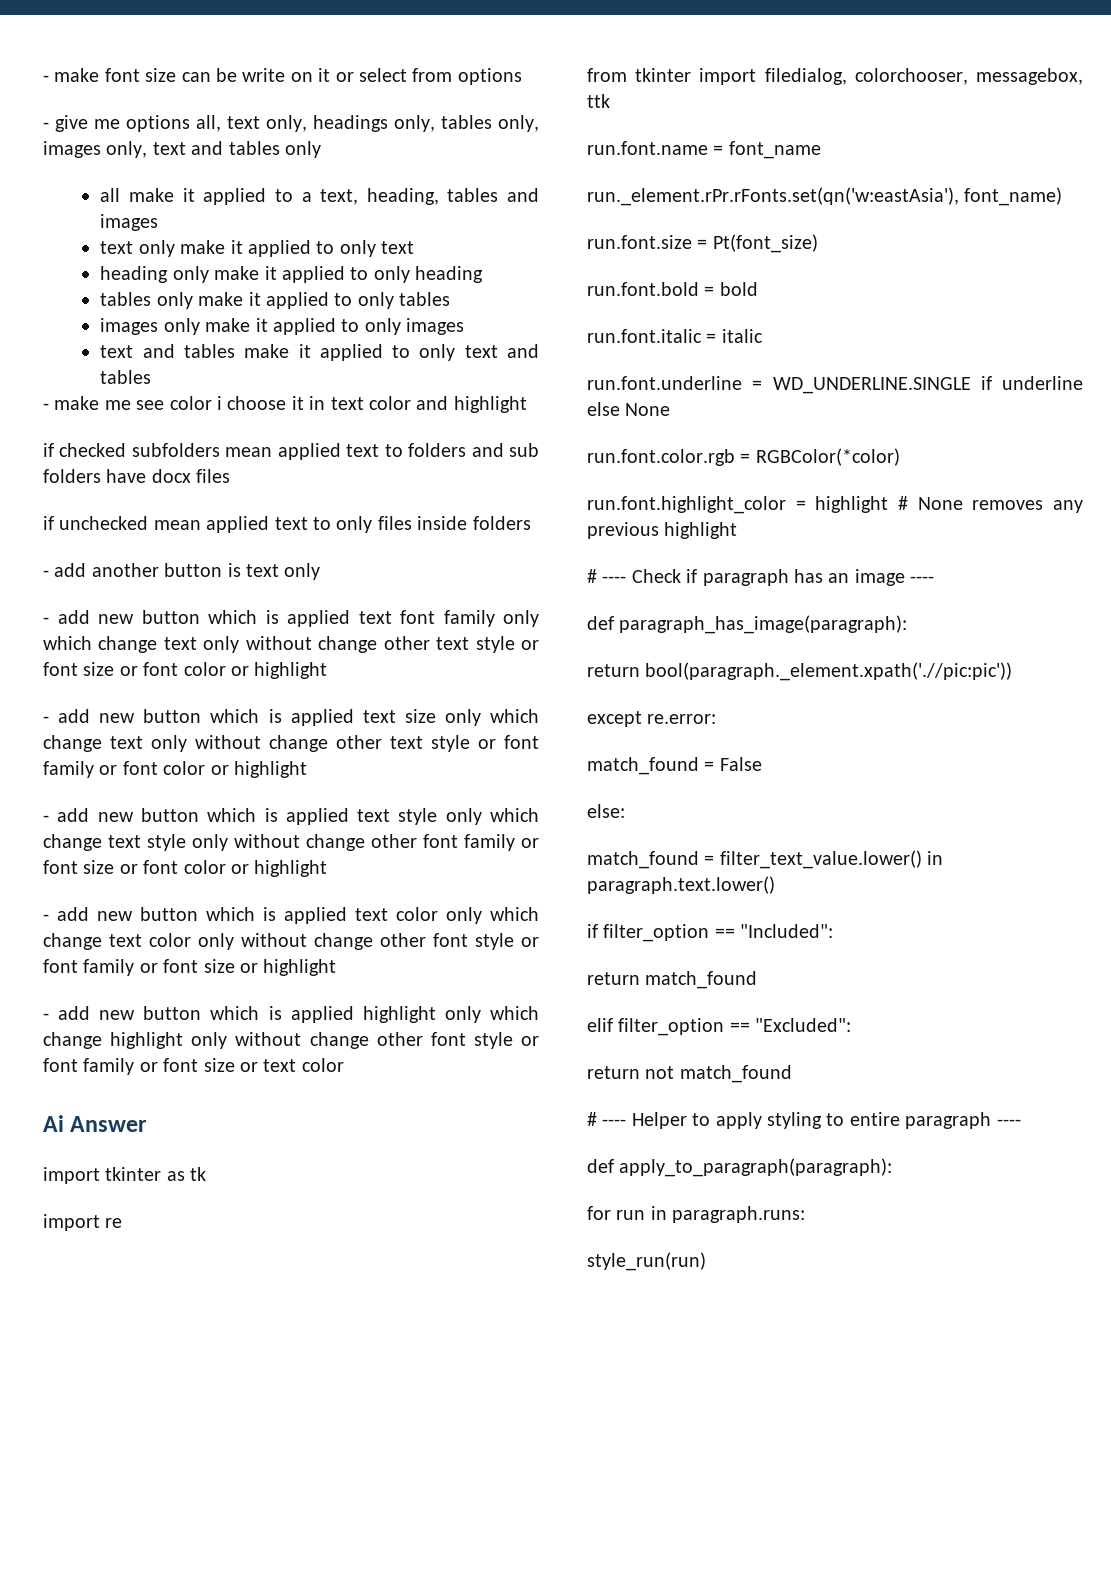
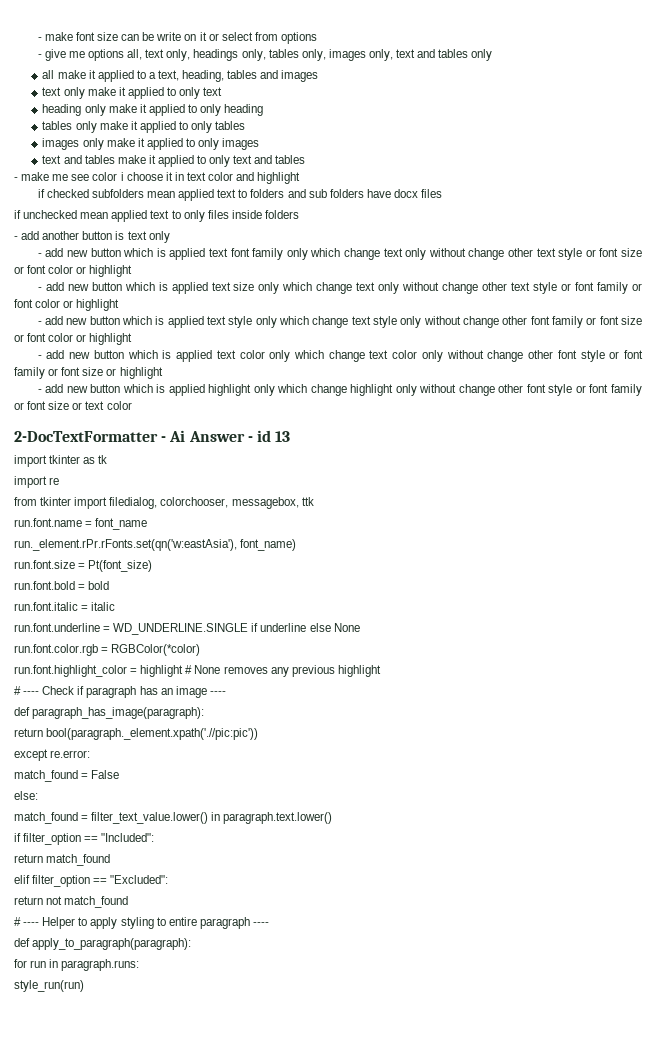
- Ai Answer
+ 2-DocTextFormatter - Ai Answer - id 13

